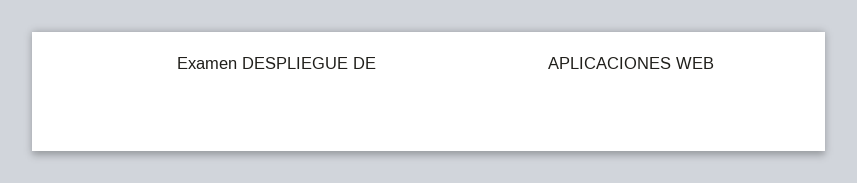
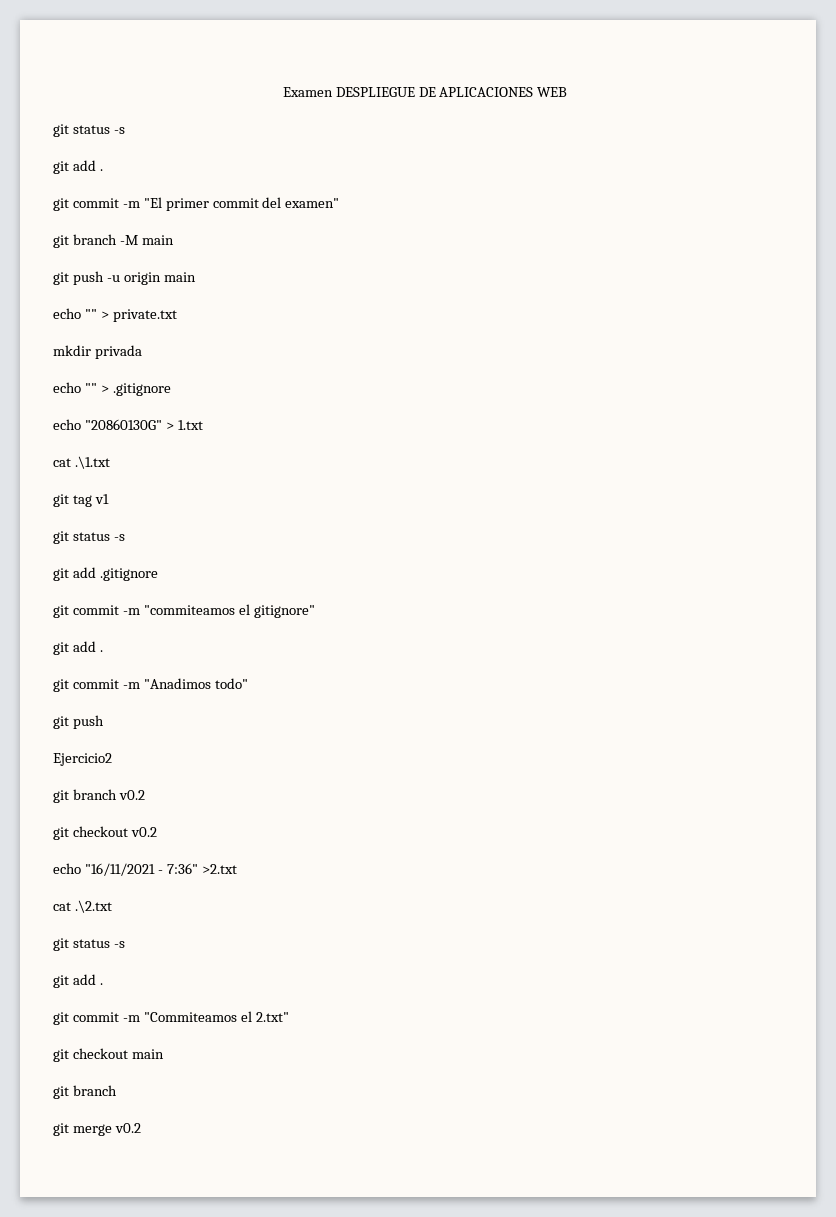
  Examen DESPLIEGUE DE APLICACIONES WEB
+ git status -s
+ git add .
+ git commit -m "El primer commit del examen"
+ git branch -M main
+ git push -u origin main
+ echo "" > private.txt
+ mkdir privada
+ echo "" > .gitignore
+ echo "20860130G" > 1.txt
+ cat .\1.txt
+ git tag v1
+ git status -s
+ git add .gitignore
+ git commit -m "commiteamos el gitignore"
+ git add .
+ git commit -m "Anadimos todo"
+ git push
+ Ejercicio2
+ git branch v0.2
+ git checkout v0.2
+ echo "16/11/2021 - 7:36" >2.txt
+ cat .\2.txt
+ git status -s
+ git add .
+ git commit -m "Commiteamos el 2.txt"
+ git checkout main
+ git branch
+ git merge v0.2

